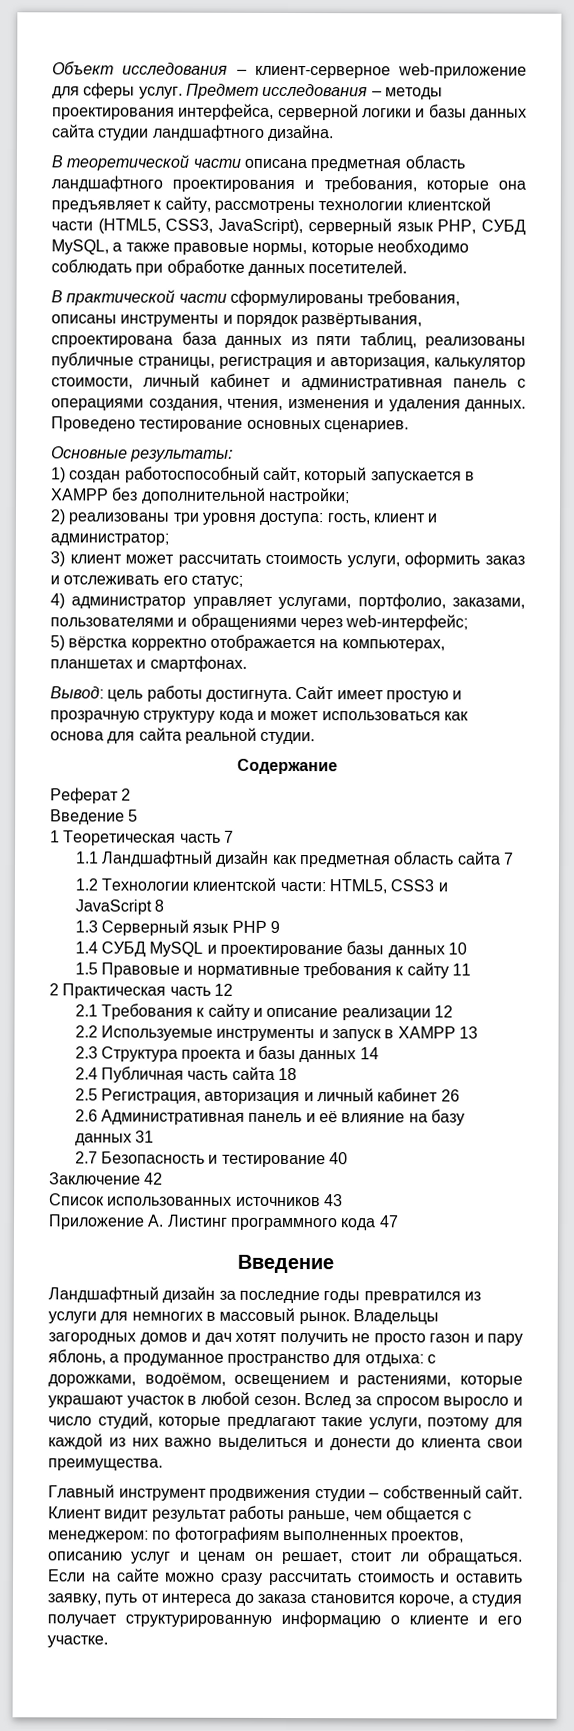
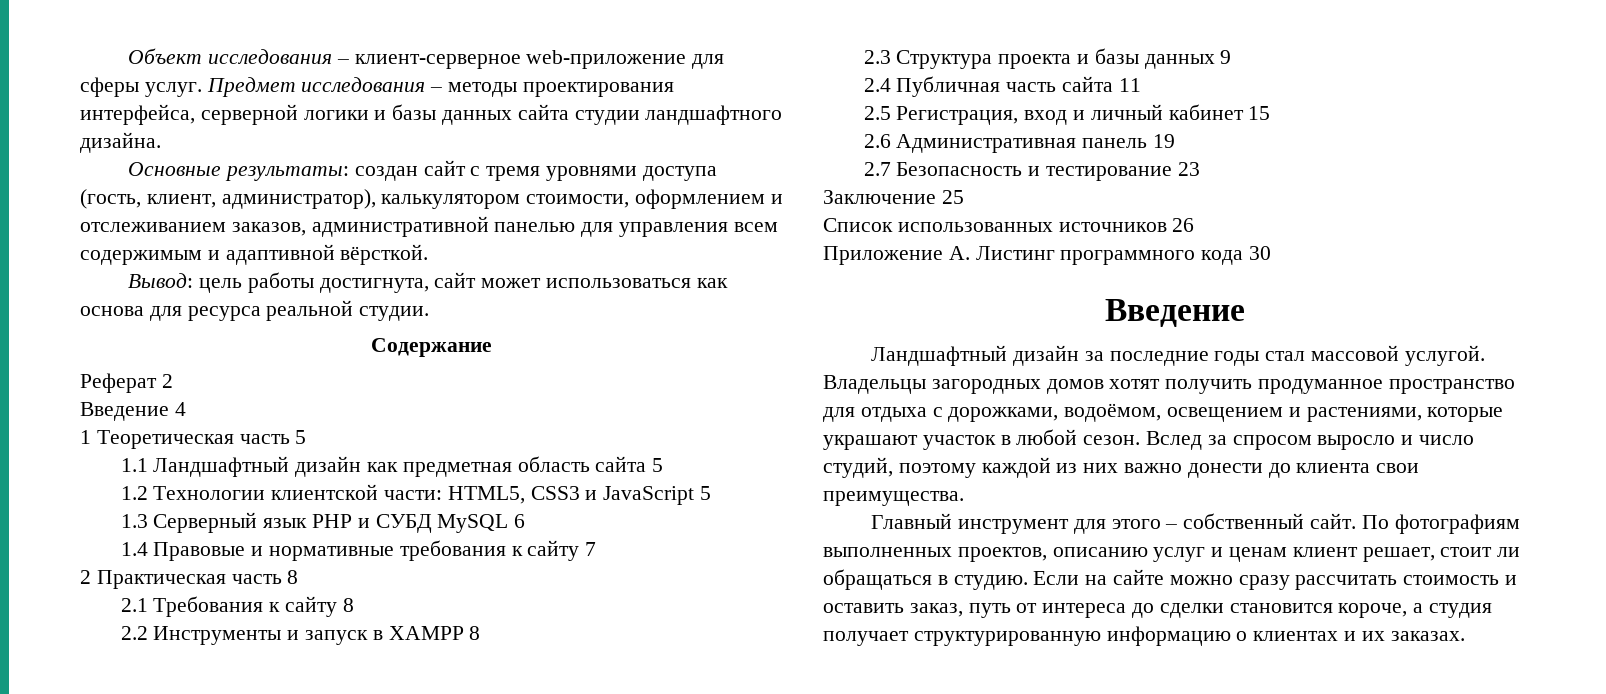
- В теоретической части описана предметная область ландшафтного проектирования и требования, которые она предъявляет к сайту, рассмотрены технологии клиентской части (HTML5, CSS3, JavaScript), серверный язык PHP, СУБД MySQL, а также правовые нормы, которые необходимо соблюдать при обработке данных посетителей.
- В практической части сформулированы требования, описаны инструменты и порядок развёртывания, спроектирована база данных из пяти таблиц, реализованы публичные страницы, регистрация и авторизация, калькулятор стоимости, личный кабинет и административная панель с операциями создания, чтения, изменения и удаления данных. Проведено тестирование основных сценариев.
- Основные результаты:
- 1) создан работоспособный сайт, который запускается в XAMPP без дополнительной настройки;
- 2) реализованы три уровня доступа: гость, клиент и администратор;
- 3) клиент может рассчитать стоимость услуги, оформить заказ и отслеживать его статус;
- 4) администратор управляет услугами, портфолио, заказами, пользователями и обращениями через web-интерфейс;
- 5) вёрстка корректно отображается на компьютерах, планшетах и смартфонах.
- Вывод: цель работы достигнута. Сайт имеет простую и прозрачную структуру кода и может использоваться как основа для сайта реальной студии.
+ Основные результаты: создан сайт с тремя уровнями доступа (гость, клиент, администратор), калькулятором стоимости, оформлением и отслеживанием заказов, административной панелью для управления всем содержимым и адаптивной вёрсткой.
+ Вывод: цель работы достигнута, сайт может использоваться как основа для ресурса реальной студии.
- Введение 5
+ Введение 4
- 1 Теоретическая часть 7
+ 1 Теоретическая часть 5
- 1.1 Ландшафтный дизайн как предметная область сайта 7
+ 1.1 Ландшафтный дизайн как предметная область сайта 5
- 1.2 Технологии клиентской части: HTML5, CSS3 и JavaScript 8
+ 1.2 Технологии клиентской части: HTML5, CSS3 и JavaScript 5
- 1.3 Серверный язык PHP 9
- 1.4 СУБД MySQL и проектирование базы данных 10
- 1.5 Правовые и нормативные требования к сайту 11
+ 1.3 Серверный язык PHP и СУБД MySQL 6
+ 1.4 Правовые и нормативные требования к сайту 7
- 2 Практическая часть 12
+ 2 Практическая часть 8
- 2.1 Требования к сайту и описание реализации 12
+ 2.1 Требования к сайту 8
- 2.2 Используемые инструменты и запуск в XAMPP 13
+ 2.2 Инструменты и запуск в XAMPP 8
- 2.3 Структура проекта и базы данных 14
+ 2.3 Структура проекта и базы данных 9
- 2.4 Публичная часть сайта 18
+ 2.4 Публичная часть сайта 11
- 2.5 Регистрация, авторизация и личный кабинет 26
+ 2.5 Регистрация, вход и личный кабинет 15
- 2.6 Административная панель и её влияние на базу данных 31
+ 2.6 Административная панель 19
- 2.7 Безопасность и тестирование 40
+ 2.7 Безопасность и тестирование 23
- Заключение 42
+ Заключение 25
- Список использованных источников 43
+ Список использованных источников 26
- Приложение А. Листинг программного кода 47
+ Приложение А. Листинг программного кода 30
- Ландшафтный дизайн за последние годы превратился из услуги для немногих в массовый рынок. Владельцы загородных домов и дач хотят получить не просто газон и пару яблонь, а продуманное пространство для отдыха: с дорожками, водоёмом, освещением и растениями, которые украшают участок в любой сезон.
+ Ландшафтный дизайн за последние годы стал массовой услугой. Владельцы загородных домов хотят получить продуманное пространство для отдыха с дорожками, водоёмом, освещением и растениями, которые украшают участок в любой сезон.
- Вслед за спросом выросло и число студий, которые предлагают такие услуги, поэтому для каждой из них важно выделиться и донести до клиента свои преимущества.
+ Вслед за спросом выросло и число студий, поэтому каждой из них важно донести до клиента свои преимущества.
- Главный инструмент продвижения студии – собственный сайт.
+ Главный инструмент для этого – собственный сайт.
- Клиент видит результат работы раньше, чем общается с менеджером: по фотографиям выполненных проектов, описанию услуг и ценам он решает, стоит ли обращаться.
+ По фотографиям выполненных проектов, описанию услуг и ценам клиент решает, стоит ли обращаться в студию.
- Если на сайте можно сразу рассчитать стоимость и оставить заявку, путь от интереса до заказа становится короче, а студия получает структурированную информацию о клиенте и его участке.
+ Если на сайте можно сразу рассчитать стоимость и оставить заказ, путь от интереса до сделки становится короче, а студия получает структурированную информацию о клиентах и их заказах.

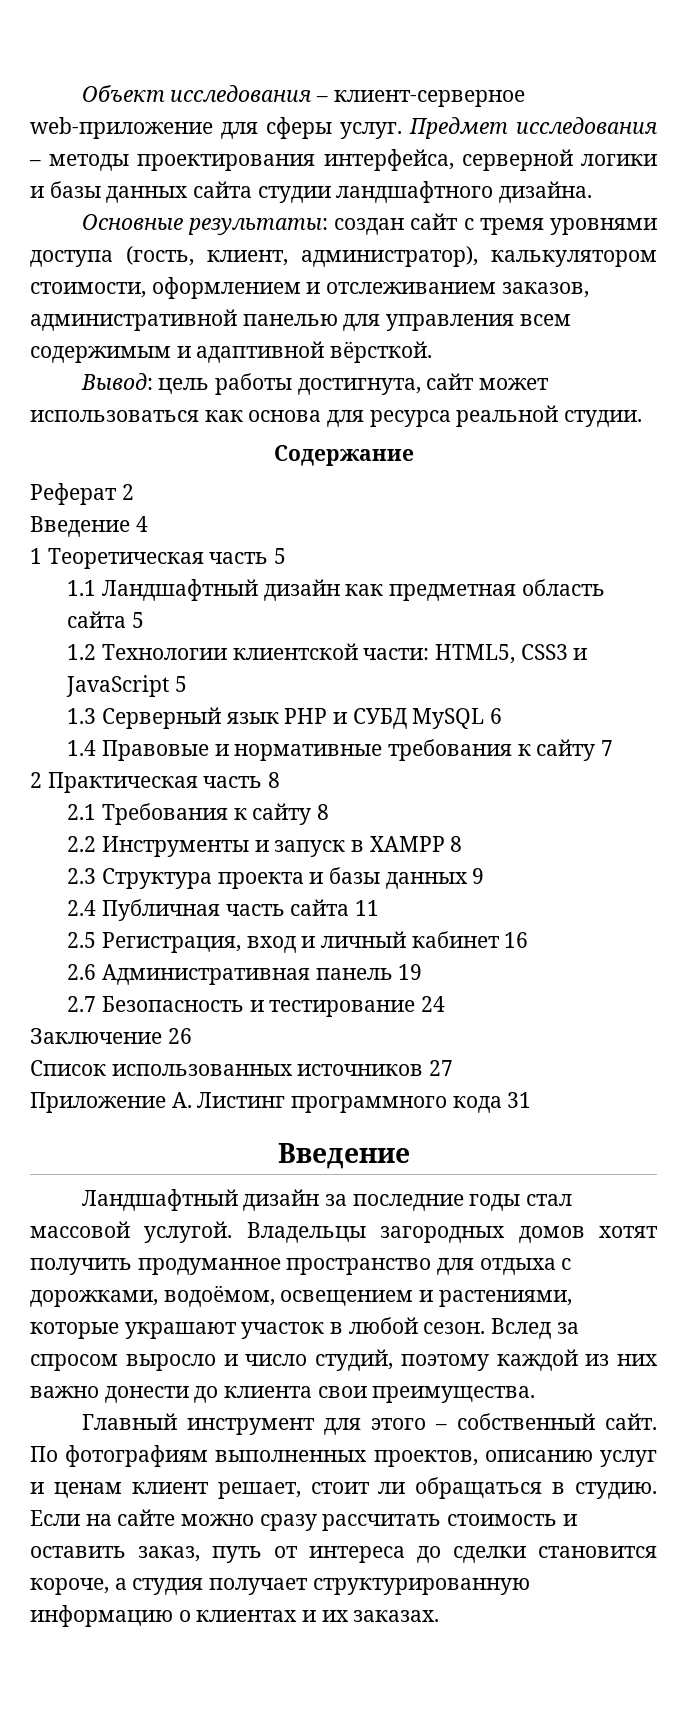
- 2.5 Регистрация, вход и личный кабинет 15
+ 2.5 Регистрация, вход и личный кабинет 16
- 2.7 Безопасность и тестирование 23
+ 2.7 Безопасность и тестирование 24
- Заключение 25
+ Заключение 26
- Список использованных источников 26
+ Список использованных источников 27
- Приложение А. Листинг программного кода 30
+ Приложение А. Листинг программного кода 31

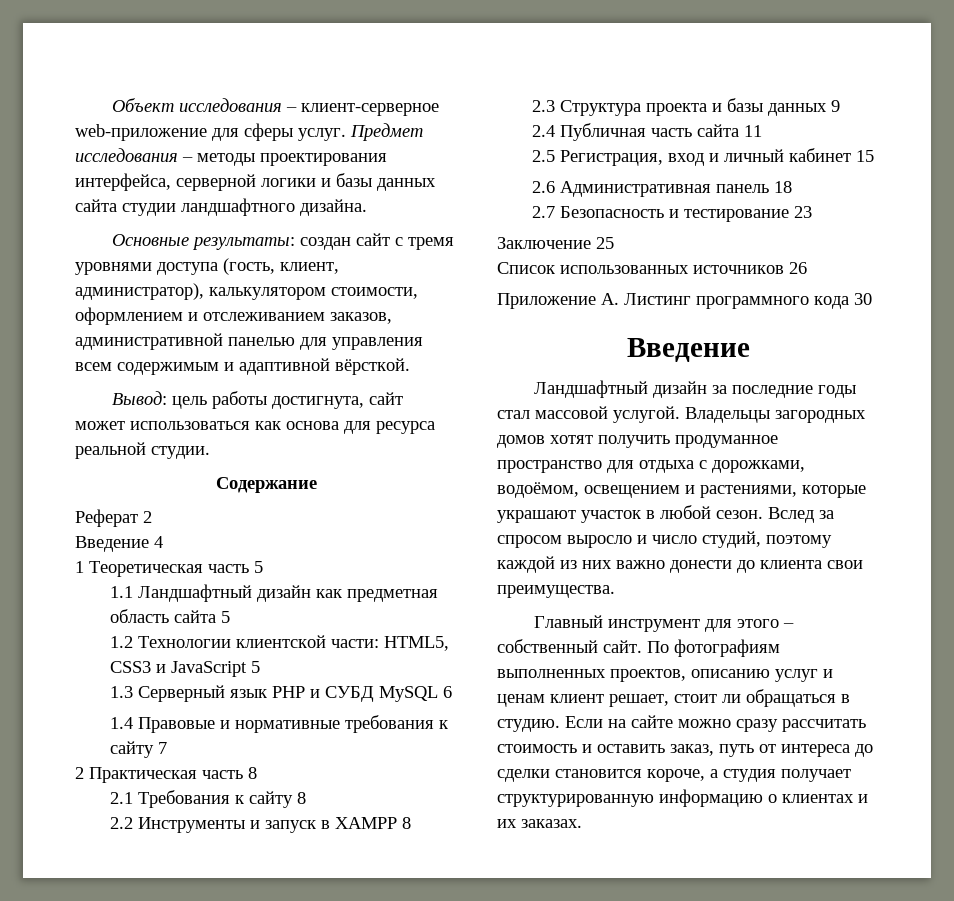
- 2.5 Регистрация, вход и личный кабинет 16
+ 2.5 Регистрация, вход и личный кабинет 15
- 2.6 Административная панель 19
+ 2.6 Административная панель 18
- 2.7 Безопасность и тестирование 24
+ 2.7 Безопасность и тестирование 23
- Заключение 26
+ Заключение 25
- Список использованных источников 27
+ Список использованных источников 26
- Приложение А. Листинг программного кода 31
+ Приложение А. Листинг программного кода 30

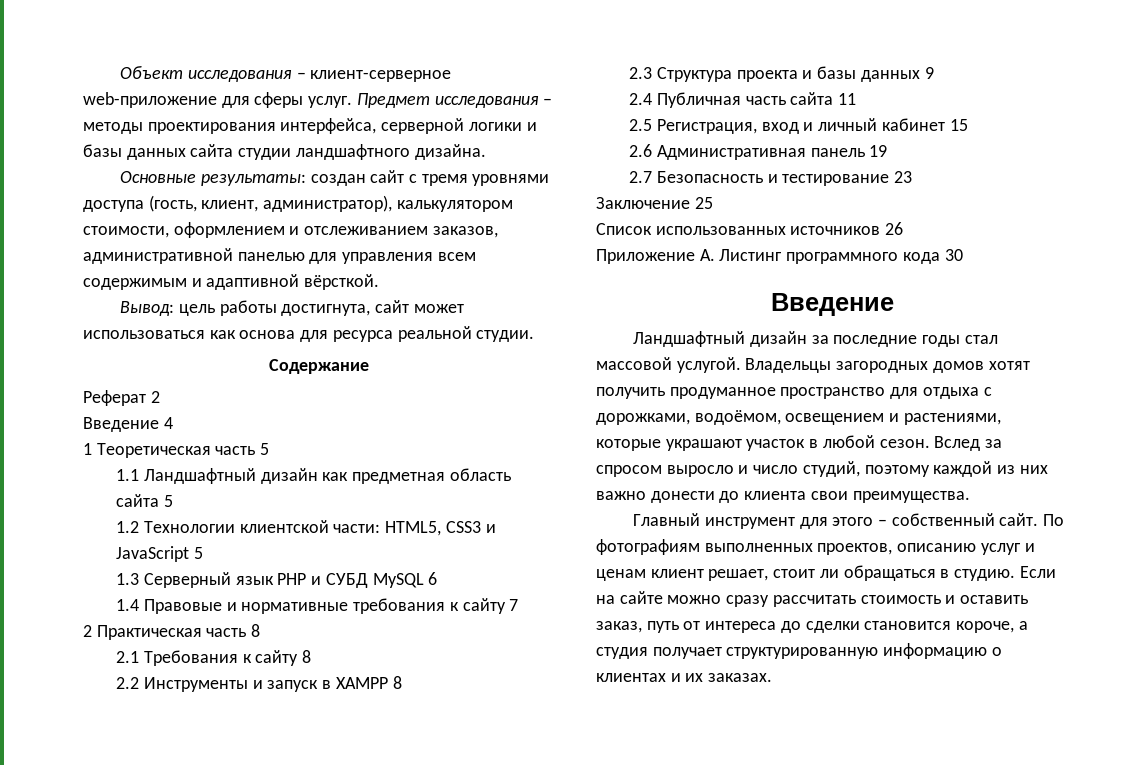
- 2.6 Административная панель 18
+ 2.6 Административная панель 19

